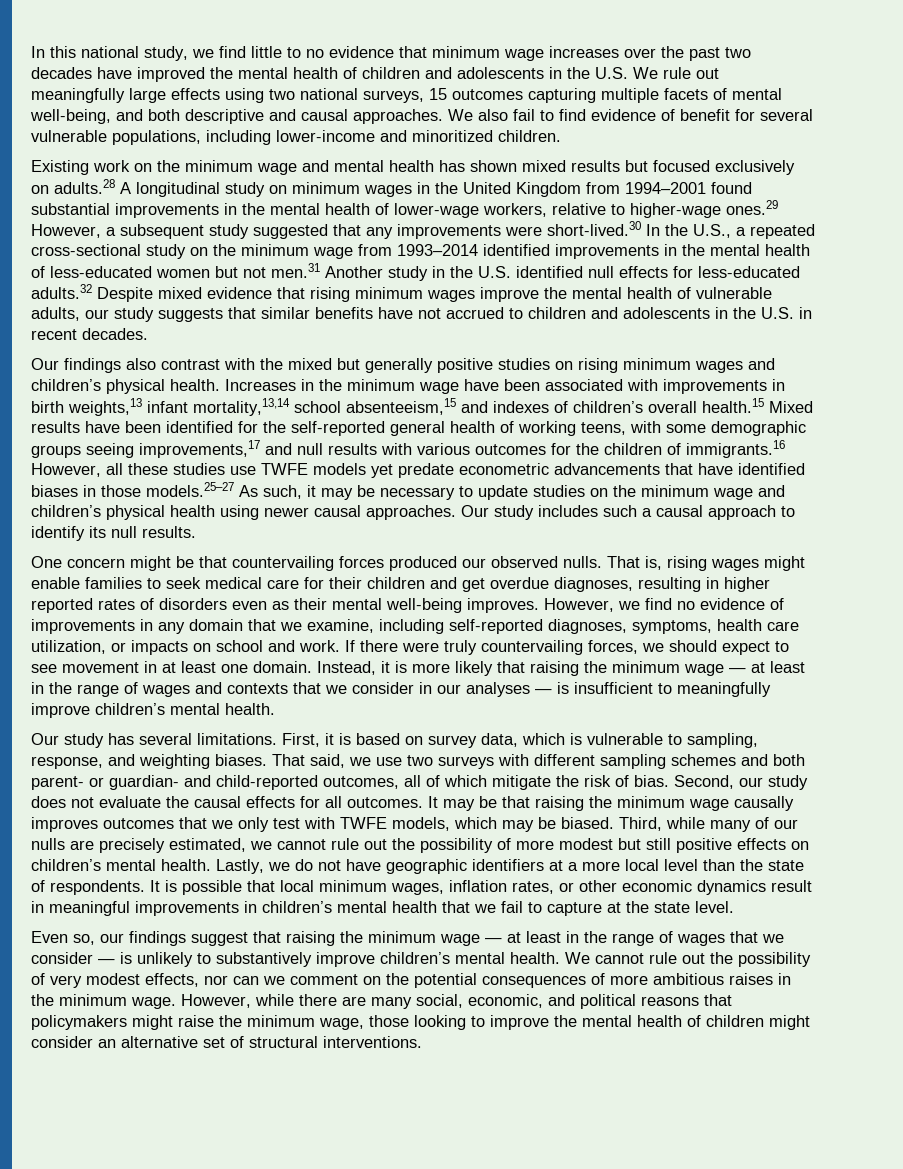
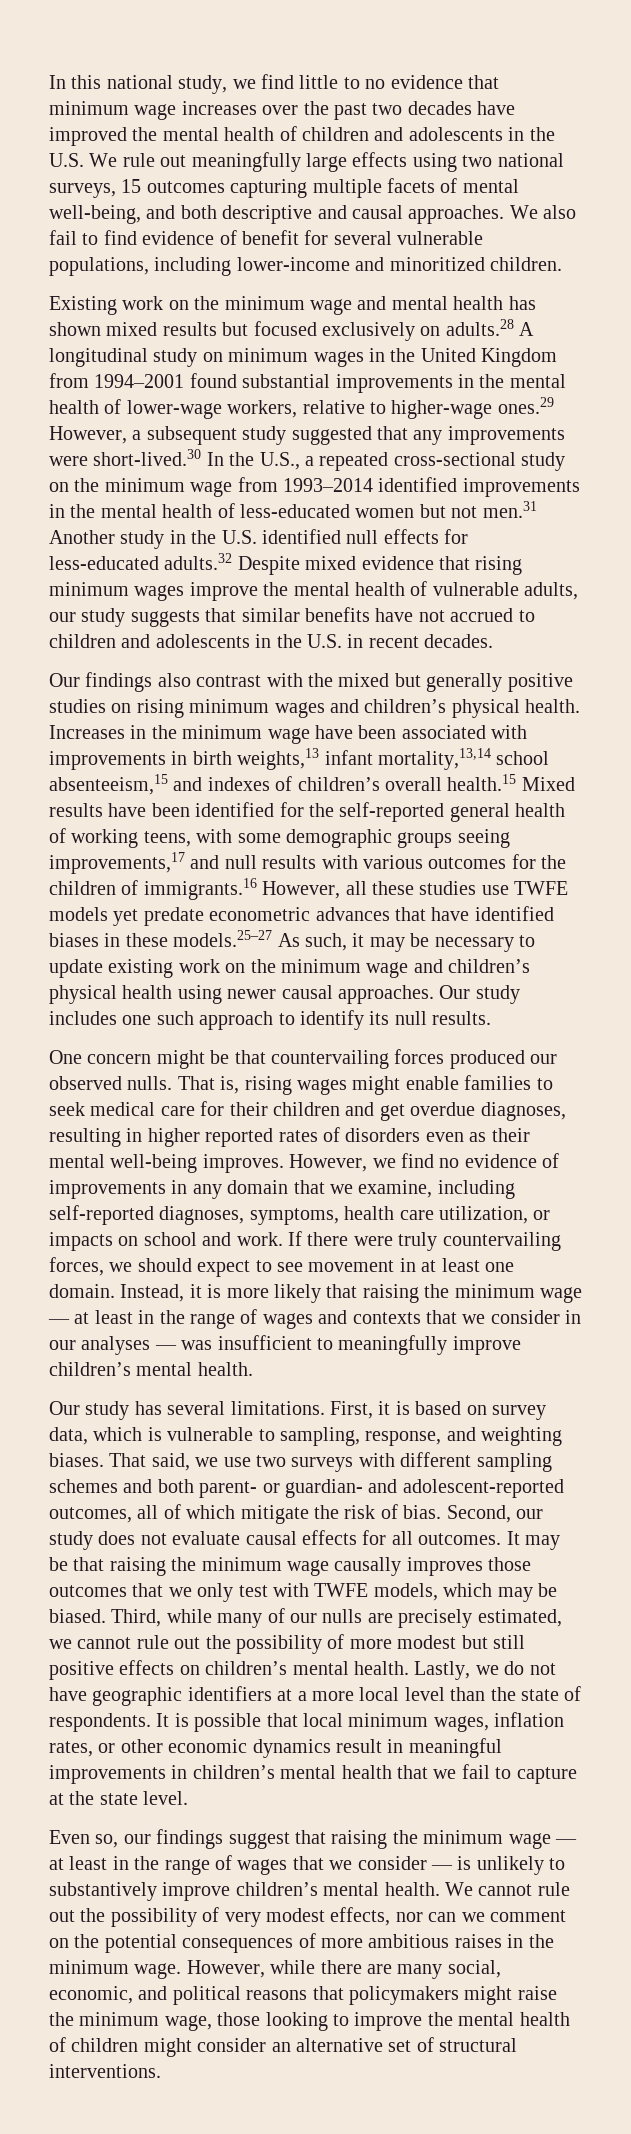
- Increases in the minimum wage have been associated with improvements in birth weights,13 infant mortality,13,14 school absenteeism,15 and indexes of children’s overall health.15 Mixed results have been identified for the self-reported general health of working teens, with some demographic groups seeing improvements,17 and null results with various outcomes for the children of immigrants.16 However, all these studies use TWFE models yet predate econometric advancements that have identified biases in those models.25–27 As such, it may be necessary to update studies on the minimum wage and children’s physical health using newer causal approaches.
+ Increases in the minimum wage have been associated with improvements in birth weights,13 infant mortality,13,14 school absenteeism,15 and indexes of children’s overall health.15 Mixed results have been identified for the self-reported general health of working teens, with some demographic groups seeing improvements,17 and null results with various outcomes for the children of immigrants.16 However, all these studies use TWFE models yet predate econometric advances that have identified biases in these models.25–27 As such, it may be necessary to update existing work on the minimum wage and children’s physical health using newer causal approaches.
- Our study includes such a causal approach to identify its null results.
+ Our study includes one such approach to identify its null results.
- Instead, it is more likely that raising the minimum wage — at least in the range of wages and contexts that we consider in our analyses — is insufficient to meaningfully improve children’s mental health.
+ Instead, it is more likely that raising the minimum wage — at least in the range of wages and contexts that we consider in our analyses — was insufficient to meaningfully improve children’s mental health.
- That said, we use two surveys with different sampling schemes and both parent- or guardian- and child-reported outcomes, all of which mitigate the risk of bias.
+ That said, we use two surveys with different sampling schemes and both parent- or guardian- and adolescent-reported outcomes, all of which mitigate the risk of bias.
- Second, our study does not evaluate the causal effects for all outcomes.
+ Second, our study does not evaluate causal effects for all outcomes.
- It may be that raising the minimum wage causally improves outcomes that we only test with TWFE models, which may be biased.
+ It may be that raising the minimum wage causally improves those outcomes that we only test with TWFE models, which may be biased.

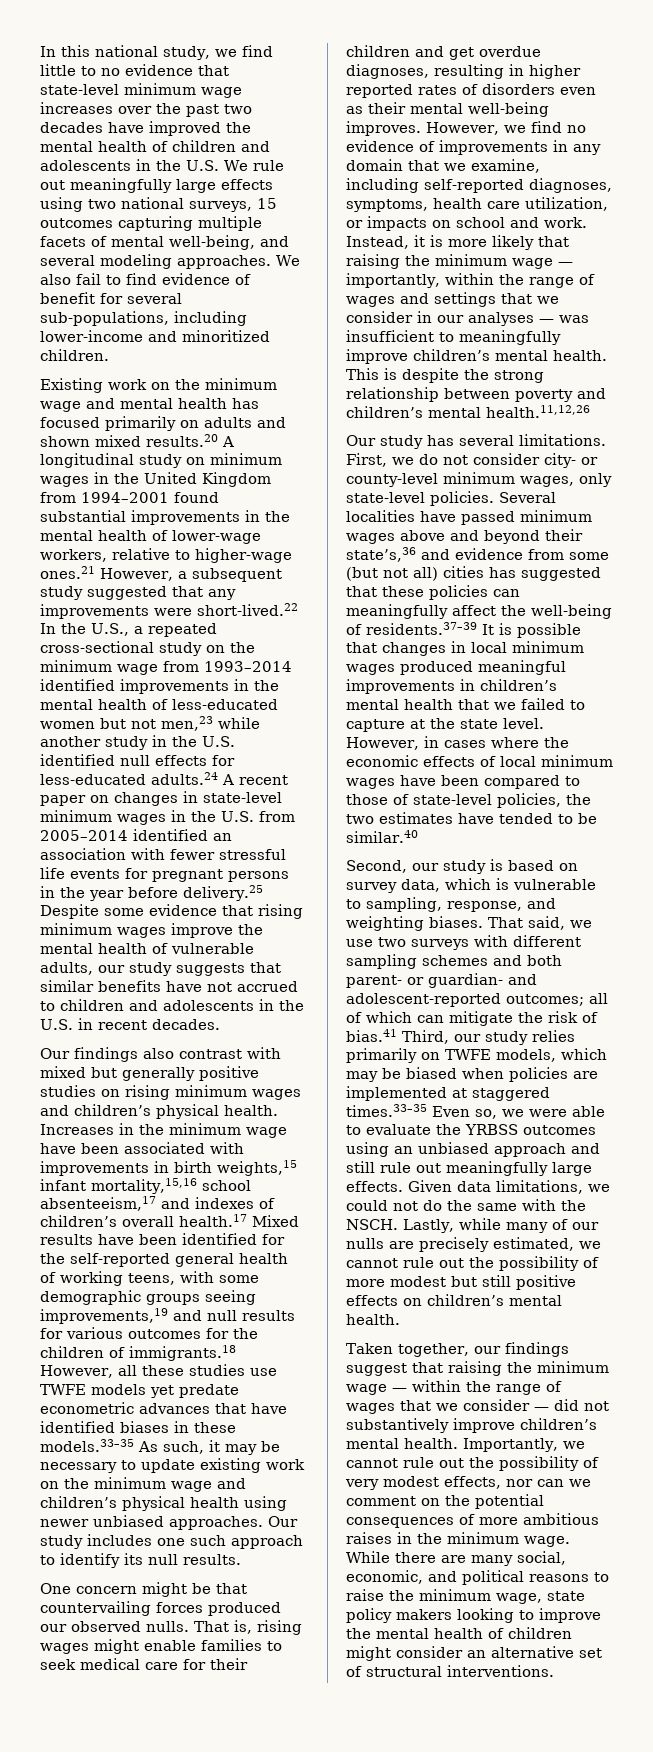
- In this national study, we find little to no evidence that minimum wage increases over the past two decades have improved the mental health of children and adolescents in the U.S. We rule out meaningfully large effects using two national surveys, 15 outcomes capturing multiple facets of mental well-being, and both descriptive and causal approaches.
+ In this national study, we find little to no evidence that state-level minimum wage increases over the past two decades have improved the mental health of children and adolescents in the U.S. We rule out meaningfully large effects using two national surveys, 15 outcomes capturing multiple facets of mental well-being, and several modeling approaches.
- We also fail to find evidence of benefit for several vulnerable populations, including lower-income and minoritized children.
+ We also fail to find evidence of benefit for several sub-populations, including lower-income and minoritized children.
- Existing work on the minimum wage and mental health has shown mixed results but focused exclusively on adults.28 A longitudinal study on minimum wages in the United Kingdom from 1994–2001 found substantial improvements in the mental health of lower-wage workers, relative to higher-wage ones.29 However, a subsequent study suggested that any improvements were short-lived.30 In the U.S., a repeated cross-sectional study on the minimum wage from 1993–2014 identified improvements in the mental health of less-educated women but not men.31 Another study in the U.S. identified null effects for less-educated adults.32 Despite mixed evidence that rising minimum wages improve the mental health of vulnerable adults, our study suggests that similar benefits have not accrued to children and adolescents in the U.S. in recent decades.
+ Existing work on the minimum wage and mental health has focused primarily on adults and shown mixed results.20 A longitudinal study on minimum wages in the United Kingdom from 1994–2001 found substantial improvements in the mental health of lower-wage workers, relative to higher-wage ones.21 However, a subsequent study suggested that any improvements were short-lived.22 In the U.S., a repeated cross-sectional study on the minimum wage from 1993–2014 identified improvements in the mental health of less-educated women but not men,23 while another study in the U.S. identified null effects for less-educated adults.24 A recent paper on changes in state-level minimum wages in the U.S. from 2005–2014 identified an association with fewer stressful life events for pregnant persons in the year before delivery.25 Despite some evidence that rising minimum wages improve the mental health of vulnerable adults, our study suggests that similar benefits have not accrued to children and adolescents in the U.S. in recent decades.
- Our findings also contrast with the mixed but generally positive studies on rising minimum wages and children’s physical health.
+ Our findings also contrast with mixed but generally positive studies on rising minimum wages and children’s physical health.
- Increases in the minimum wage have been associated with improvements in birth weights,13 infant mortality,13,14 school absenteeism,15 and indexes of children’s overall health.15 Mixed results have been identified for the self-reported general health of working teens, with some demographic groups seeing improvements,17 and null results with various outcomes for the children of immigrants.16 However, all these studies use TWFE models yet predate econometric advances that have identified biases in these models.25–27 As such, it may be necessary to update existing work on the minimum wage and children’s physical health using newer causal approaches.
+ Increases in the minimum wage have been associated with improvements in birth weights,15 infant mortality,15,16 school absenteeism,17 and indexes of children’s overall health.17 Mixed results have been identified for the self-reported general health of working teens, with some demographic groups seeing improvements,19 and null results for various outcomes for the children of immigrants.18 However, all these studies use TWFE models yet predate econometric advances that have identified biases in these models.33–35 As such, it may be necessary to update existing work on the minimum wage and children’s physical health using newer unbiased approaches.
- If there were truly countervailing forces, we should expect to see movement in at least one domain.
- Instead, it is more likely that raising the minimum wage — at least in the range of wages and contexts that we consider in our analyses — was insufficient to meaningfully improve children’s mental health.
+ Instead, it is more likely that raising the minimum wage — importantly, within the range of wages and settings that we consider in our analyses — was insufficient to meaningfully improve children’s mental health. This is despite the strong relationship between poverty and children’s mental health.11,12,26
- First, it is based on survey data, which is vulnerable to sampling, response, and weighting biases.
+ First, we do not consider city- or county-level minimum wages, only state-level policies. Several localities have passed minimum wages above and beyond their state’s,36 and evidence from some (but not all) cities has suggested that these policies can meaningfully affect the well-being of residents.37–39 It is possible that changes in local minimum wages produced meaningful improvements in children’s mental health that we failed to capture at the state level. However, in cases where the economic effects of local minimum wages have been compared to those of state-level policies, the two estimates have tended to be similar.40
+ Second, our study is based on survey data, which is vulnerable to sampling, response, and weighting biases.
- That said, we use two surveys with different sampling schemes and both parent- or guardian- and adolescent-reported outcomes, all of which mitigate the risk of bias. Second, our study does not evaluate causal effects for all outcomes. It may be that raising the minimum wage causally improves those outcomes that we only test with TWFE models, which may be biased. Third, while many of our nulls are precisely estimated, we cannot rule out the possibility of more modest but still positive effects on children’s mental health. Lastly, we do not have geographic identifiers at a more local level than the state of respondents. It is possible that local minimum wages, inflation rates, or other economic dynamics result in meaningful improvements in children’s mental health that we fail to capture at the state level.
- Even so, our findings suggest that raising the minimum wage — at least in the range of wages that we consider — is unlikely to substantively improve children’s mental health.
+ That said, we use two surveys with different sampling schemes and both parent- or guardian- and adolescent-reported outcomes; all of which can mitigate the risk of bias.41 Third, our study relies primarily on TWFE models, which may be biased when policies are implemented at staggered times.33–35 Even so, we were able to evaluate the YRBSS outcomes using an unbiased approach and still rule out meaningfully large effects. Given data limitations, we could not do the same with the NSCH. Lastly, while many of our nulls are precisely estimated, we cannot rule out the possibility of more modest but still positive effects on children’s mental health.
+ Taken together, our findings suggest that raising the minimum wage — within the range of wages that we consider — did not substantively improve children’s mental health.
- We cannot rule out the possibility of very modest effects, nor can we comment on the potential consequences of more ambitious raises in the minimum wage.
+ Importantly, we cannot rule out the possibility of very modest effects, nor can we comment on the potential consequences of more ambitious raises in the minimum wage.
- However, while there are many social, economic, and political reasons that policymakers might raise the minimum wage, those looking to improve the mental health of children might consider an alternative set of structural interventions.
+ While there are many social, economic, and political reasons to raise the minimum wage, state policy makers looking to improve the mental health of children might consider an alternative set of structural interventions.

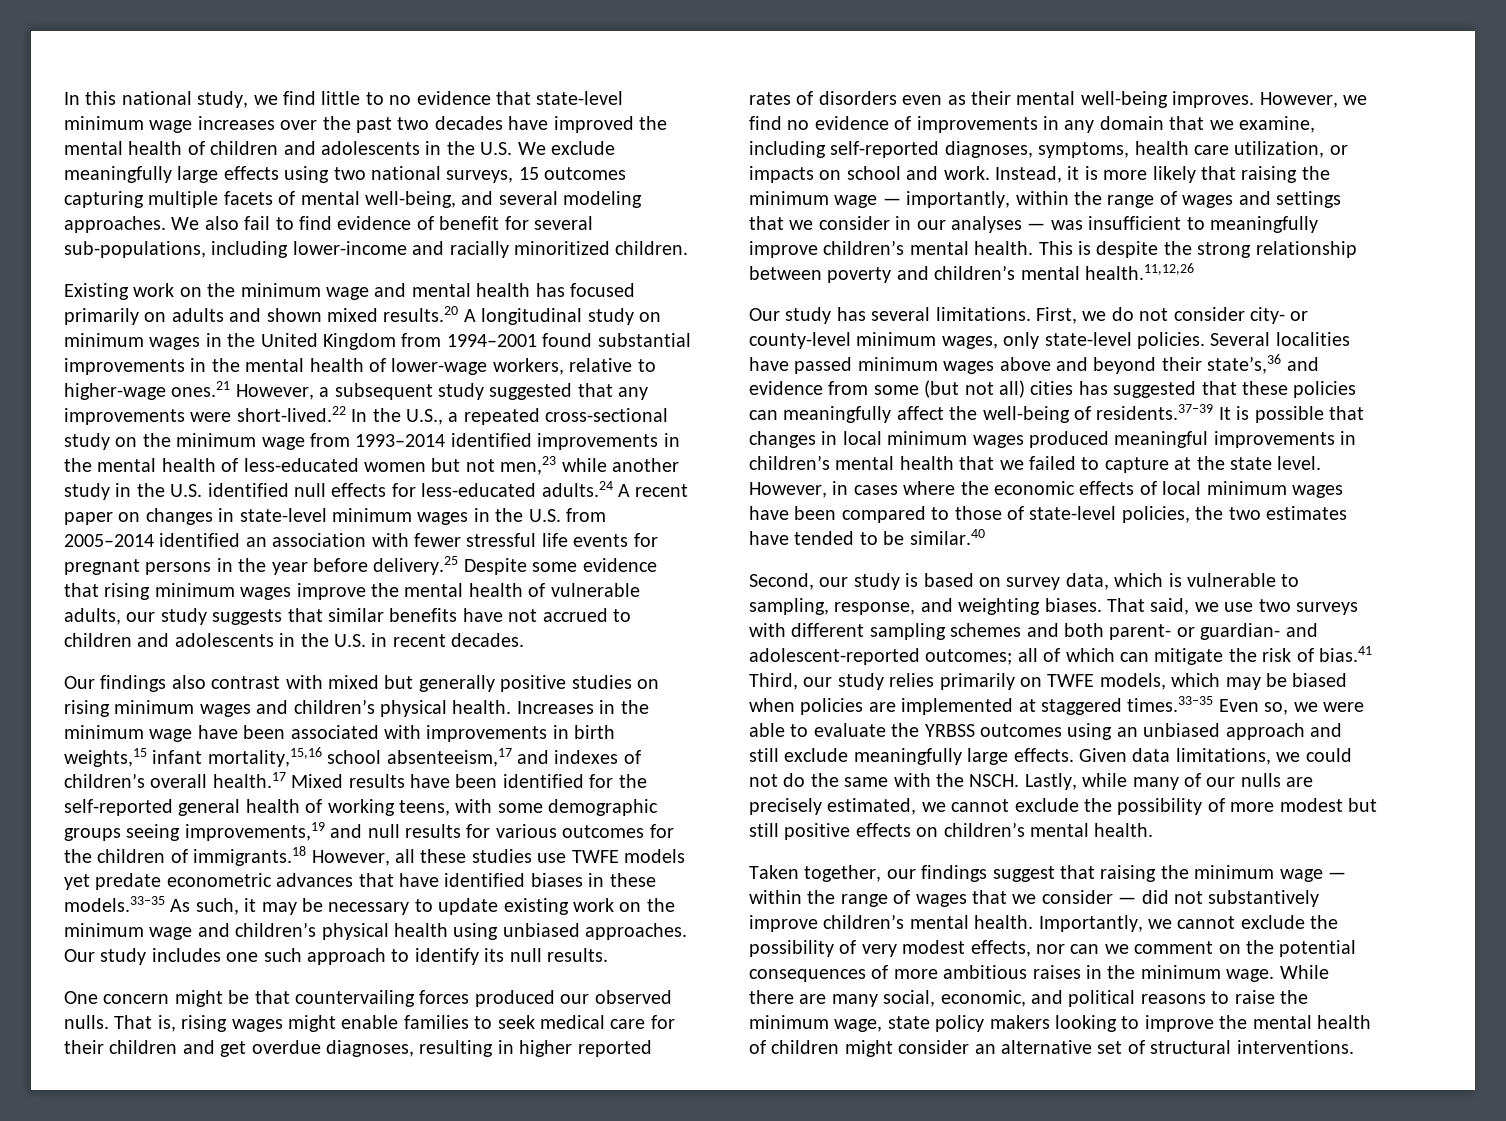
- In this national study, we find little to no evidence that state-level minimum wage increases over the past two decades have improved the mental health of children and adolescents in the U.S. We rule out meaningfully large effects using two national surveys, 15 outcomes capturing multiple facets of mental well-being, and several modeling approaches.
+ In this national study, we find little to no evidence that state-level minimum wage increases over the past two decades have improved the mental health of children and adolescents in the U.S. We exclude meaningfully large effects using two national surveys, 15 outcomes capturing multiple facets of mental well-being, and several modeling approaches.
- We also fail to find evidence of benefit for several sub-populations, including lower-income and minoritized children.
+ We also fail to find evidence of benefit for several sub-populations, including lower-income and racially minoritized children.
- Increases in the minimum wage have been associated with improvements in birth weights,15 infant mortality,15,16 school absenteeism,17 and indexes of children’s overall health.17 Mixed results have been identified for the self-reported general health of working teens, with some demographic groups seeing improvements,19 and null results for various outcomes for the children of immigrants.18 However, all these studies use TWFE models yet predate econometric advances that have identified biases in these models.33–35 As such, it may be necessary to update existing work on the minimum wage and children’s physical health using newer unbiased approaches.
+ Increases in the minimum wage have been associated with improvements in birth weights,15 infant mortality,15,16 school absenteeism,17 and indexes of children’s overall health.17 Mixed results have been identified for the self-reported general health of working teens, with some demographic groups seeing improvements,19 and null results for various outcomes for the children of immigrants.18 However, all these studies use TWFE models yet predate econometric advances that have identified biases in these models.33–35 As such, it may be necessary to update existing work on the minimum wage and children’s physical health using unbiased approaches.
- all of which can mitigate the risk of bias.41 Third, our study relies primarily on TWFE models, which may be biased when policies are implemented at staggered times.33–35 Even so, we were able to evaluate the YRBSS outcomes using an unbiased approach and still rule out meaningfully large effects.
+ all of which can mitigate the risk of bias.41 Third, our study relies primarily on TWFE models, which may be biased when policies are implemented at staggered times.33–35 Even so, we were able to evaluate the YRBSS outcomes using an unbiased approach and still exclude meaningfully large effects.
- Lastly, while many of our nulls are precisely estimated, we cannot rule out the possibility of more modest but still positive effects on children’s mental health.
+ Lastly, while many of our nulls are precisely estimated, we cannot exclude the possibility of more modest but still positive effects on children’s mental health.
- Importantly, we cannot rule out the possibility of very modest effects, nor can we comment on the potential consequences of more ambitious raises in the minimum wage.
+ Importantly, we cannot exclude the possibility of very modest effects, nor can we comment on the potential consequences of more ambitious raises in the minimum wage.

